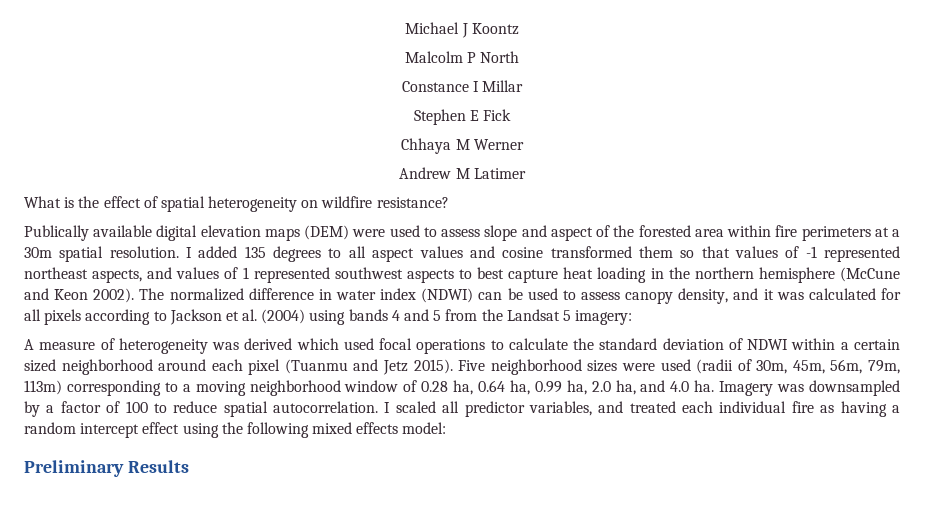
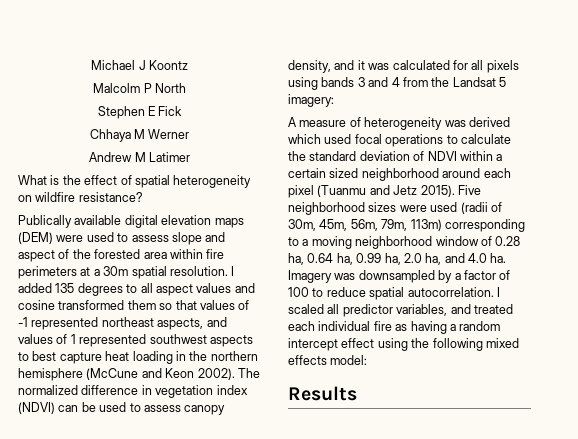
- Constance I Millar
- The normalized difference in water index (NDWI) can be used to assess canopy density, and it was calculated for all pixels according to Jackson et al. (2004) using bands 4 and 5 from the Landsat 5 imagery:
+ The normalized difference in vegetation index (NDVI) can be used to assess canopy density, and it was calculated for all pixels using bands 3 and 4 from the Landsat 5 imagery:
- A measure of heterogeneity was derived which used focal operations to calculate the standard deviation of NDWI within a certain sized neighborhood around each pixel (Tuanmu and Jetz 2015).
+ A measure of heterogeneity was derived which used focal operations to calculate the standard deviation of NDVI within a certain sized neighborhood around each pixel (Tuanmu and Jetz 2015).
- Preliminary Results
+ Results

